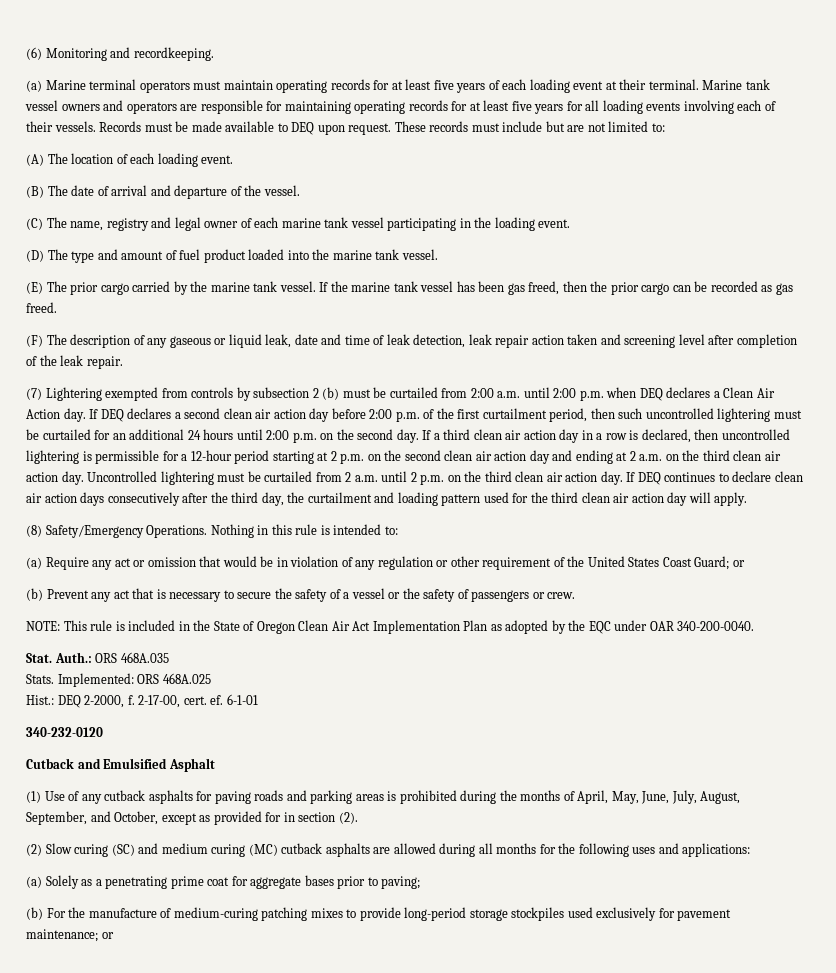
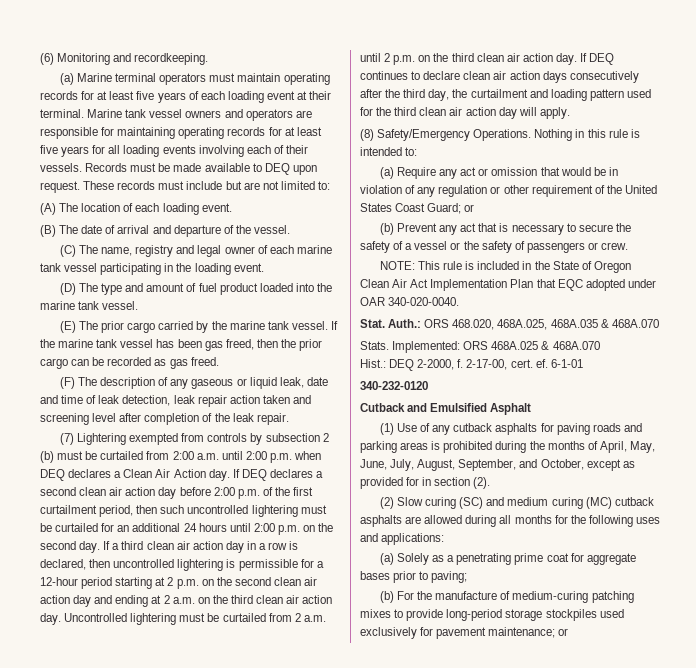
- NOTE: This rule is included in the State of Oregon Clean Air Act Implementation Plan as adopted by the EQC under OAR 340-200-0040.
+ NOTE: This rule is included in the State of Oregon Clean Air Act Implementation Plan that EQC adopted under OAR 340-020-0040.
- Auth.: ORS 468A.035
+ Auth.: ORS 468.020, 468A.025, 468A.035 & 468A.070
- Implemented: ORS 468A.025
+ Implemented: ORS 468A.025 & 468A.070

